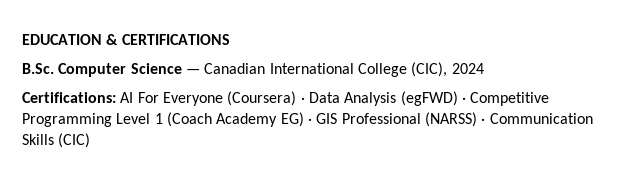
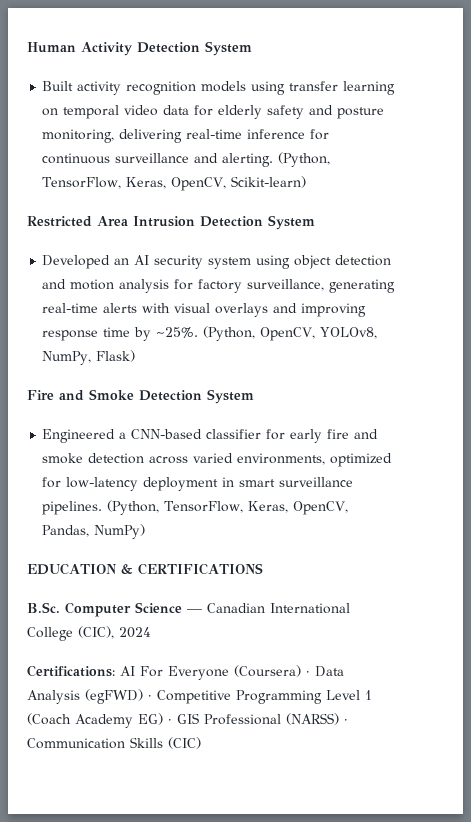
+ Human Activity Detection System
+ Built activity recognition models using transfer learning on temporal video data for elderly safety and posture monitoring, delivering real-time inference for continuous surveillance and alerting. (Python, TensorFlow, Keras, OpenCV, Scikit-learn)
+ Restricted Area Intrusion Detection System
+ Developed an AI security system using object detection and motion analysis for factory surveillance, generating real-time alerts with visual overlays and improving response time by ~25%. (Python, OpenCV, YOLOv8, NumPy, Flask)
+ Fire and Smoke Detection System
+ Engineered a CNN-based classifier for early fire and smoke detection across varied environments, optimized for low-latency deployment in smart surveillance pipelines. (Python, TensorFlow, Keras, OpenCV, Pandas, NumPy)

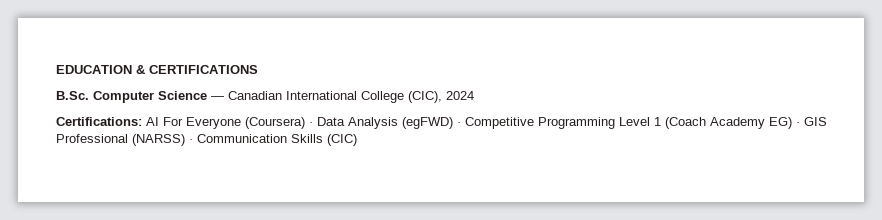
- Human Activity Detection System
- Built activity recognition models using transfer learning on temporal video data for elderly safety and posture monitoring, delivering real-time inference for continuous surveillance and alerting. (Python, TensorFlow, Keras, OpenCV, Scikit-learn)
- Restricted Area Intrusion Detection System
- Developed an AI security system using object detection and motion analysis for factory surveillance, generating real-time alerts with visual overlays and improving response time by ~25%. (Python, OpenCV, YOLOv8, NumPy, Flask)
- Fire and Smoke Detection System
- Engineered a CNN-based classifier for early fire and smoke detection across varied environments, optimized for low-latency deployment in smart surveillance pipelines. (Python, TensorFlow, Keras, OpenCV, Pandas, NumPy)

